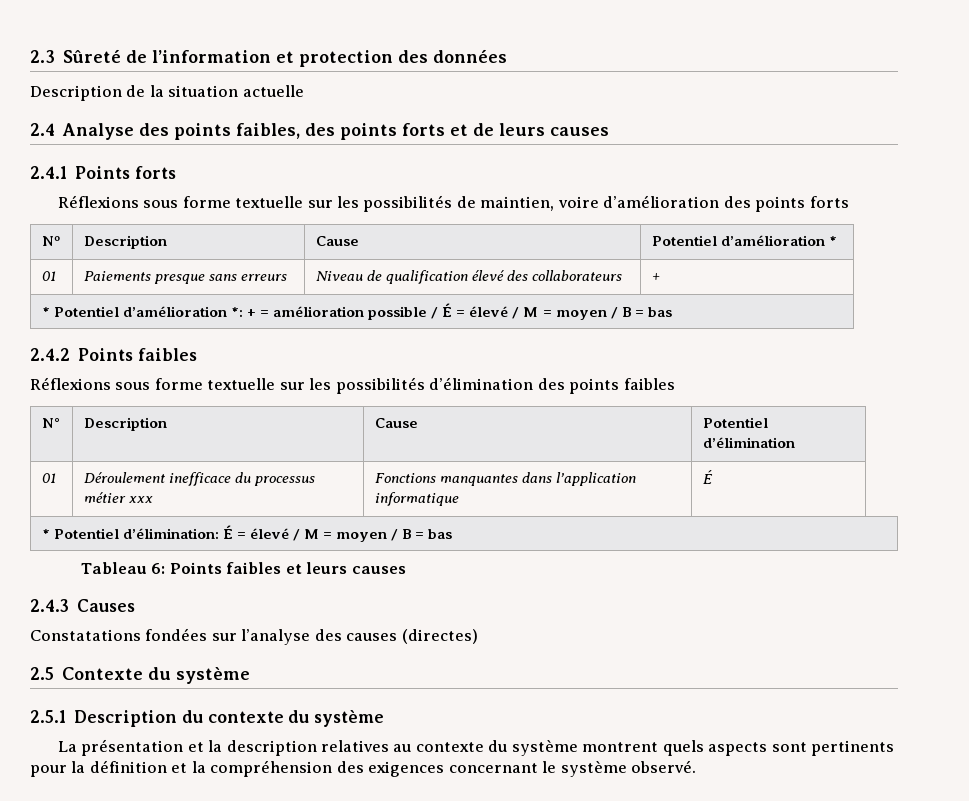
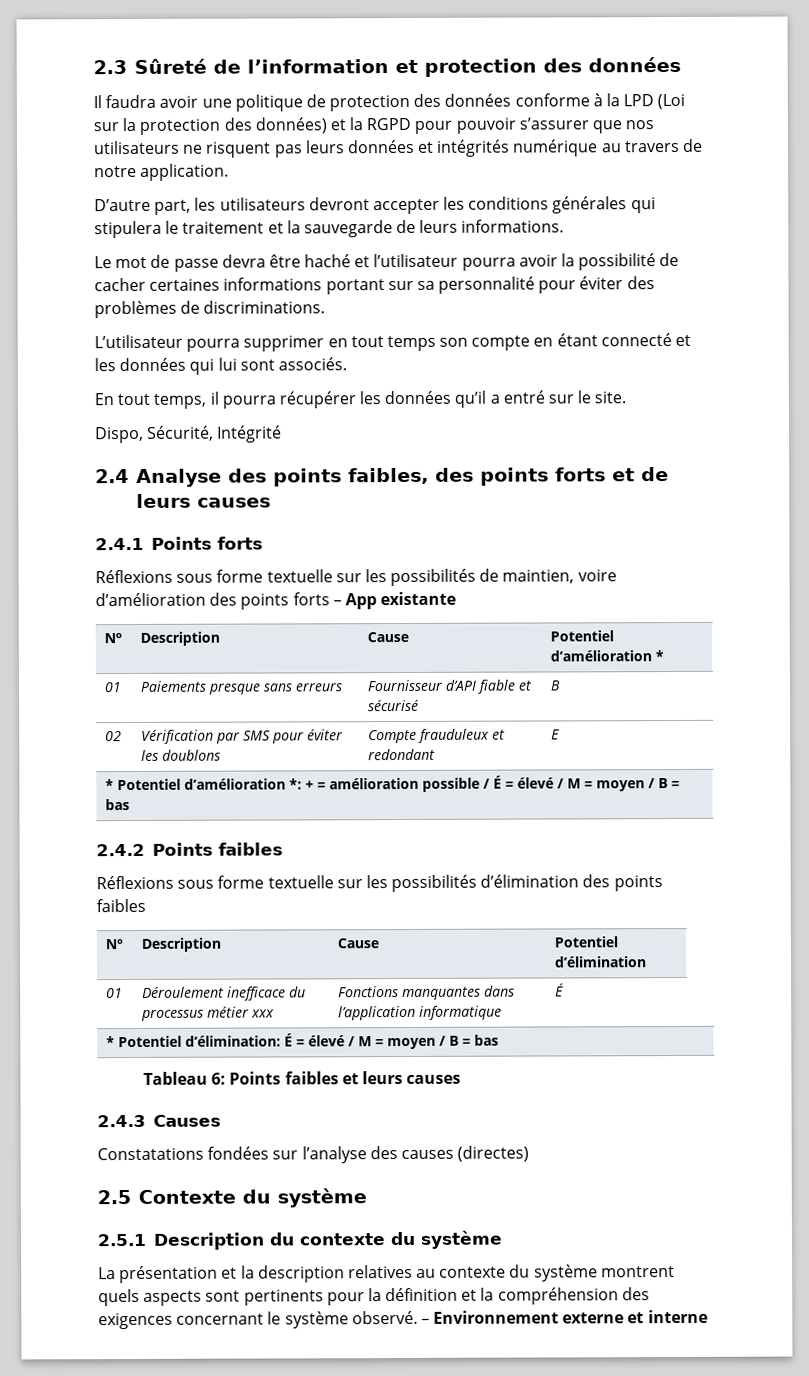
- Description de la situation actuelle
+ Il faudra avoir une politique de protection des données conforme à la LPD (Loi sur la protection des données) et la RGPD pour pouvoir s’assurer que nos utilisateurs ne risquent pas leurs données et intégrités numérique au travers de notre application.
+ D’autre part, les utilisateurs devront accepter les conditions générales qui stipulera le traitement et la sauvegarde de leurs informations.
+ Le mot de passe devra être haché et l’utilisateur pourra avoir la possibilité de cacher certaines informations portant sur sa personnalité pour éviter des problèmes de discriminations.
+ L’utilisateur pourra supprimer en tout temps son compte en étant connecté et les données qui lui sont associés.
+ En tout temps, il pourra récupérer les données qu’il a entré sur le site.
+ Dispo, Sécurité, Intégrité
- Réflexions sous forme textuelle sur les possibilités de maintien, voire d’amélioration des points forts
+ Réflexions sous forme textuelle sur les possibilités de maintien, voire d’amélioration des points forts – App existante
- 01 | Paiements presque sans erreurs | Niveau de qualification élevé des collaborateurs | +
+ 01 | Paiements presque sans erreurs | Fournisseur d’API fiable et sécurisé | B
+ 02 | Vérification par SMS pour éviter les doublons | Compte frauduleux et redondant | E
+ – Environnement externe et interne

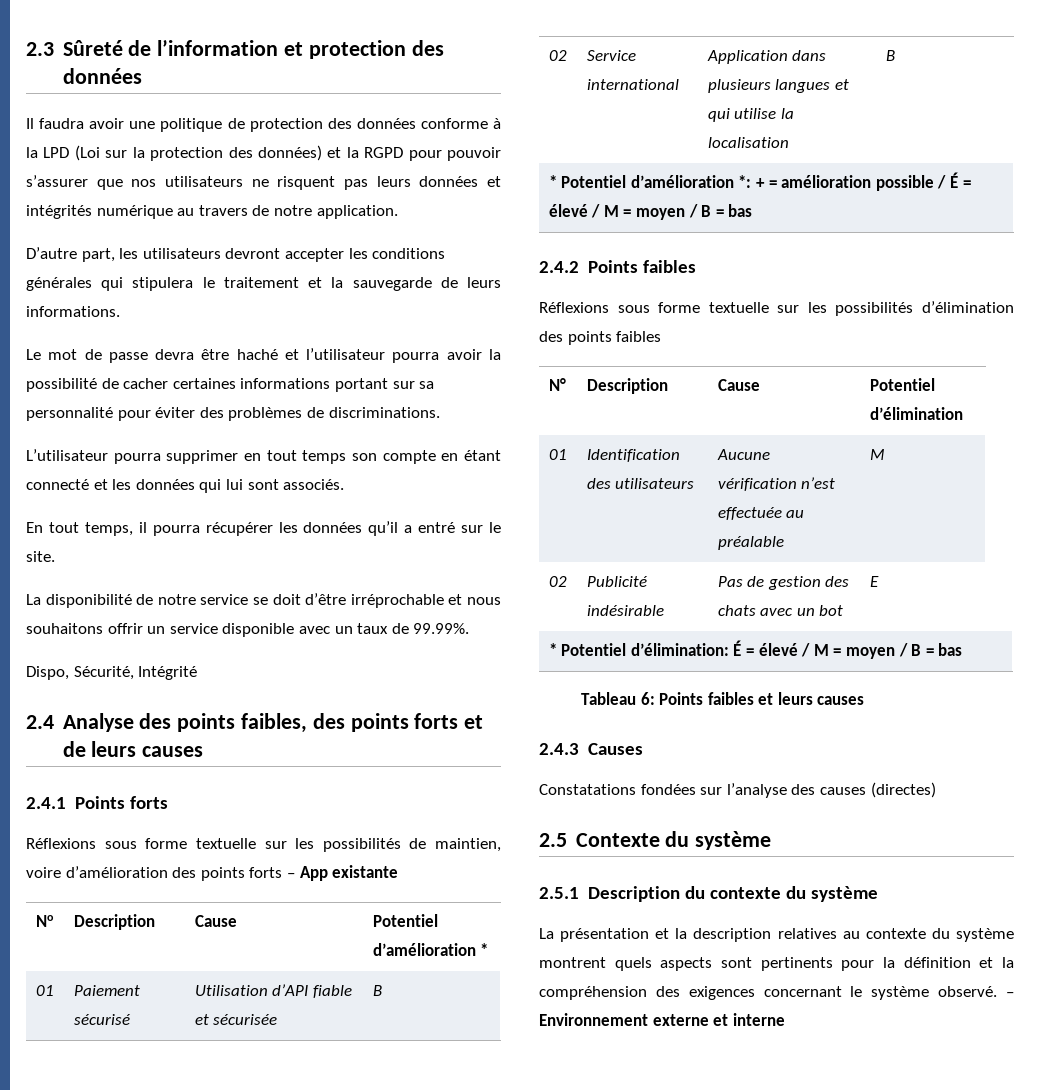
+ La disponibilité de notre service se doit d’être irréprochable et nous souhaitons offrir un service disponible avec un taux de 99.99%.
- 01 | Paiements presque sans erreurs | Fournisseur d’API fiable et sécurisé | B
+ 01 | Paiement sécurisé | Utilisation d’API fiable et sécurisée | B
- 02 | Vérification par SMS pour éviter les doublons | Compte frauduleux et redondant | E
+ 02 | Service international | Application dans plusieurs langues et qui utilise la localisation | B
- 01 | Déroulement inefficace du processus métier xxx | Fonctions manquantes dans l’application informatique | É
+ 01 | Identification des utilisateurs | Aucune vérification n’est effectuée au préalable | M
+ 02 | Publicité indésirable | Pas de gestion des chats avec un bot | E

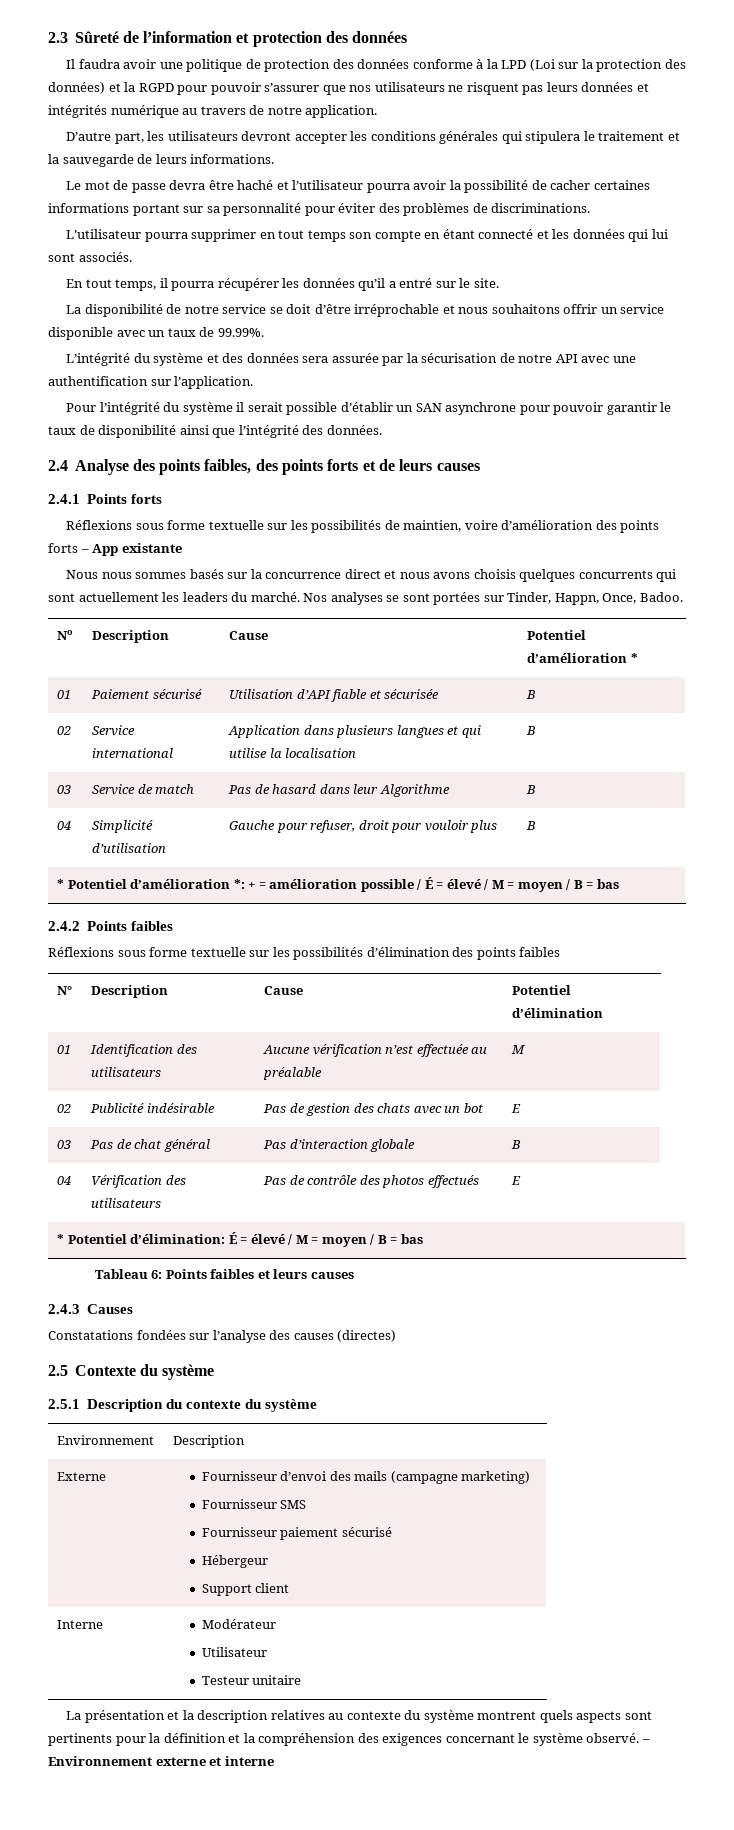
- Dispo, Sécurité, Intégrité
+ L’intégrité du système et des données sera assurée par la sécurisation de notre API avec une authentification sur l’application.
+ Pour l’intégrité du système il serait possible d’établir un SAN asynchrone pour pouvoir garantir le taux de disponibilité ainsi que l’intégrité des données.
+ Nous nous sommes basés sur la concurrence direct et nous avons choisis quelques concurrents qui sont actuellement les leaders du marché. Nos analyses se sont portées sur Tinder, Happn, Once, Badoo.
+ 03 | Service de match | Pas de hasard dans leur Algorithme | B
+ 04 | Simplicité d’utilisation | Gauche pour refuser, droit pour vouloir plus | B
+ 03 | Pas de chat général | Pas d’interaction globale | B
+ 04 | Vérification des utilisateurs | Pas de contrôle des photos effectués | E
+ Environnement | Description
+ Externe | Fournisseur d’envoi des mails (campagne marketing)
+ Fournisseur SMS
+ Fournisseur paiement sécurisé
+ Hébergeur
+ Support client
+ Interne | Modérateur
+ Utilisateur
+ Testeur unitaire

